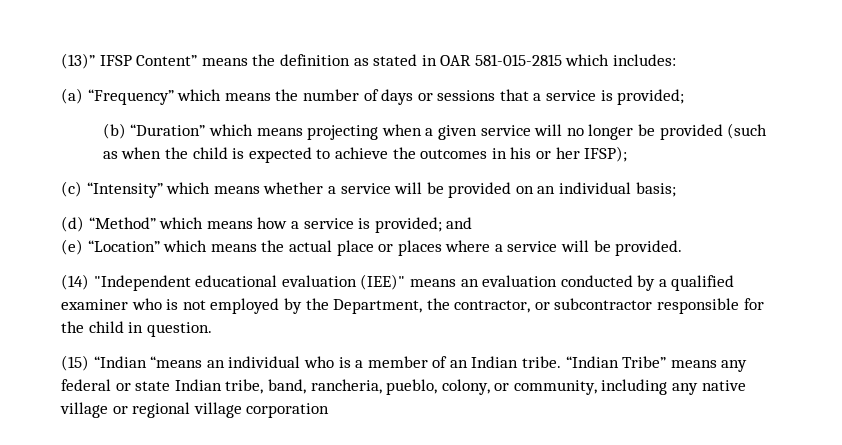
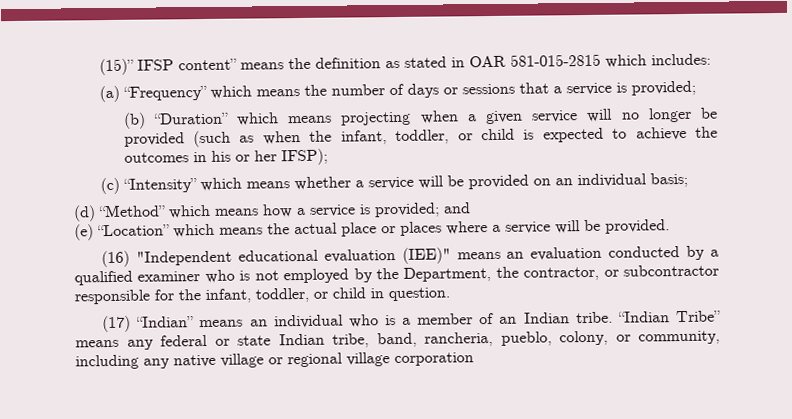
- (13)” IFSP Content” means the definition as stated in OAR 581-015-2815 which includes:
+ (15)” IFSP content” means the definition as stated in OAR 581-015-2815 which includes:
- (b) “Duration” which means projecting when a given service will no longer be provided (such as when the child is expected to achieve the outcomes in his or her IFSP);
+ (b) “Duration” which means projecting when a given service will no longer be provided (such as when the infant, toddler, or child is expected to achieve the outcomes in his or her IFSP);
- (14) "Independent educational evaluation (IEE)" means an evaluation conducted by a qualified examiner who is not employed by the Department, the contractor, or subcontractor responsible for the child in question.
+ (16) "Independent educational evaluation (IEE)" means an evaluation conducted by a qualified examiner who is not employed by the Department, the contractor, or subcontractor responsible for the infant, toddler, or child in question.
- (15) “Indian “means an individual who is a member of an Indian tribe.
+ (17) “Indian” means an individual who is a member of an Indian tribe.

